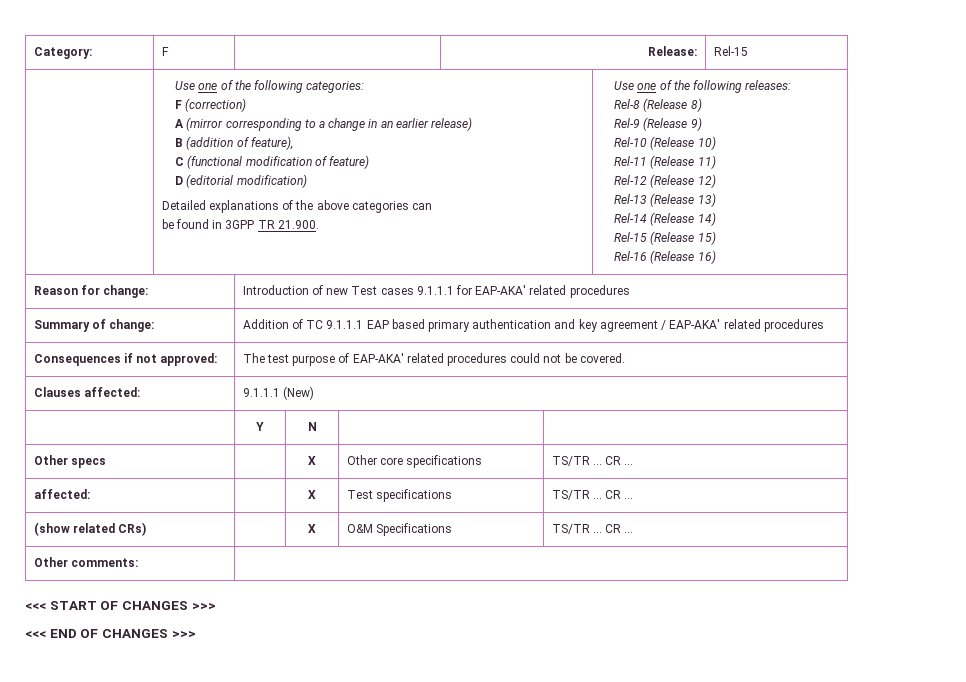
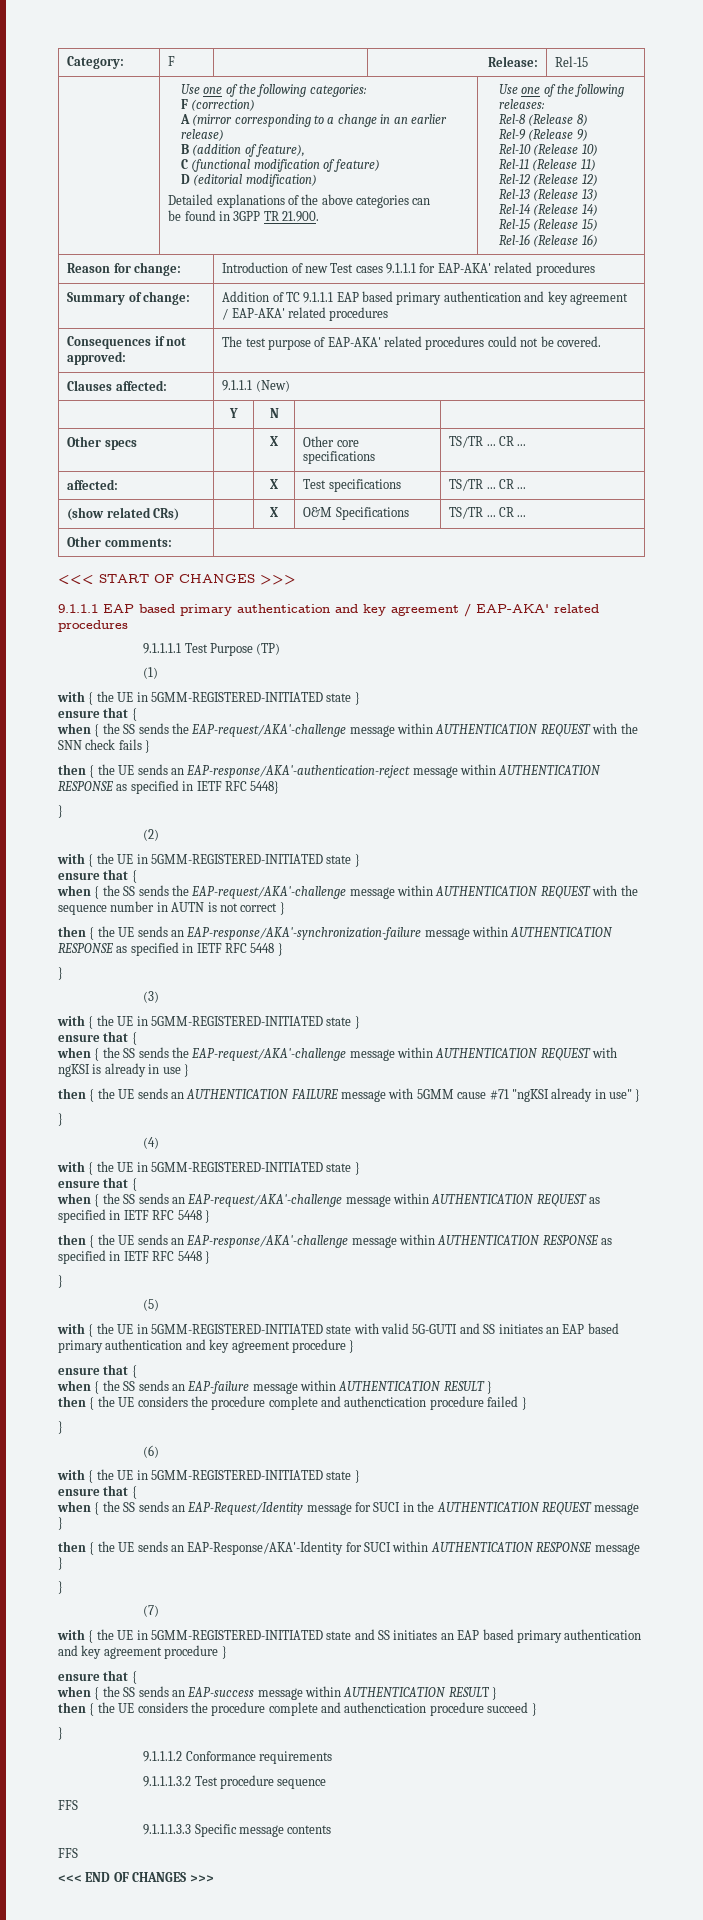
  <<< START OF CHANGES >>>
+ 9.1.1.1 EAP based primary authentication and key agreement / EAP-AKA' related procedures
+ 9.1.1.1.1 Test Purpose (TP)
+ (1)
+ with { the UE in 5GMM-REGISTERED-INITIATED state }
+ ensure that {
+ when { the SS sends the EAP-request/AKA'-challenge message within AUTHENTICATION REQUEST with the SNN check fails }
+ then { the UE sends an EAP-response/AKA'-authentication-reject message within AUTHENTICATION RESPONSE as specified in IETF RFC 5448}
+ }
+ (2)
+ with { the UE in 5GMM-REGISTERED-INITIATED state }
+ ensure that {
+ when { the SS sends the EAP-request/AKA'-challenge message within AUTHENTICATION REQUEST with the sequence number in AUTN is not correct }
+ then { the UE sends an EAP-response/AKA'-synchronization-failure message within AUTHENTICATION RESPONSE as specified in IETF RFC 5448 }
+ }
+ (3)
+ with { the UE in 5GMM-REGISTERED-INITIATED state }
+ ensure that {
+ when { the SS sends the EAP-request/AKA'-challenge message within AUTHENTICATION REQUEST with ngKSI is already in use }
+ then { the UE sends an AUTHENTICATION FAILURE message with 5GMM cause #71 "ngKSI already in use" }
+ }
+ (4)
+ with { the UE in 5GMM-REGISTERED-INITIATED state }
+ ensure that {
+ when { the SS sends an EAP-request/AKA'-challenge message within AUTHENTICATION REQUEST as specified in IETF RFC 5448 }
+ then { the UE sends an EAP-response/AKA'-challenge message within AUTHENTICATION RESPONSE as specified in IETF RFC 5448 }
+ }
+ (5)
+ with { the UE in 5GMM-REGISTERED-INITIATED state with valid 5G-GUTI and SS initiates an EAP based primary authentication and key agreement procedure }
+ ensure that {
+ when { the SS sends an EAP-failure message within AUTHENTICATION RESULT }
+ then { the UE considers the procedure complete and authenctication procedure failed }
+ }
+ (6)
+ with { the UE in 5GMM-REGISTERED-INITIATED state }
+ ensure that {
+ when { the SS sends an EAP-Request/Identity message for SUCI in the AUTHENTICATION REQUEST message }
+ then { the UE sends an EAP-Response/AKA'-Identity for SUCI within AUTHENTICATION RESPONSE message }
+ }
+ (7)
+ with { the UE in 5GMM-REGISTERED-INITIATED state and SS initiates an EAP based primary authentication and key agreement procedure }
+ ensure that {
+ when { the SS sends an EAP-success message within AUTHENTICATION RESULT }
+ then { the UE considers the procedure complete and authenctication procedure succeed }
+ }
+ 9.1.1.1.2 Conformance requirements
+ 9.1.1.1.3.2 Test procedure sequence
+ FFS
+ 9.1.1.1.3.3 Specific message contents
+ FFS

